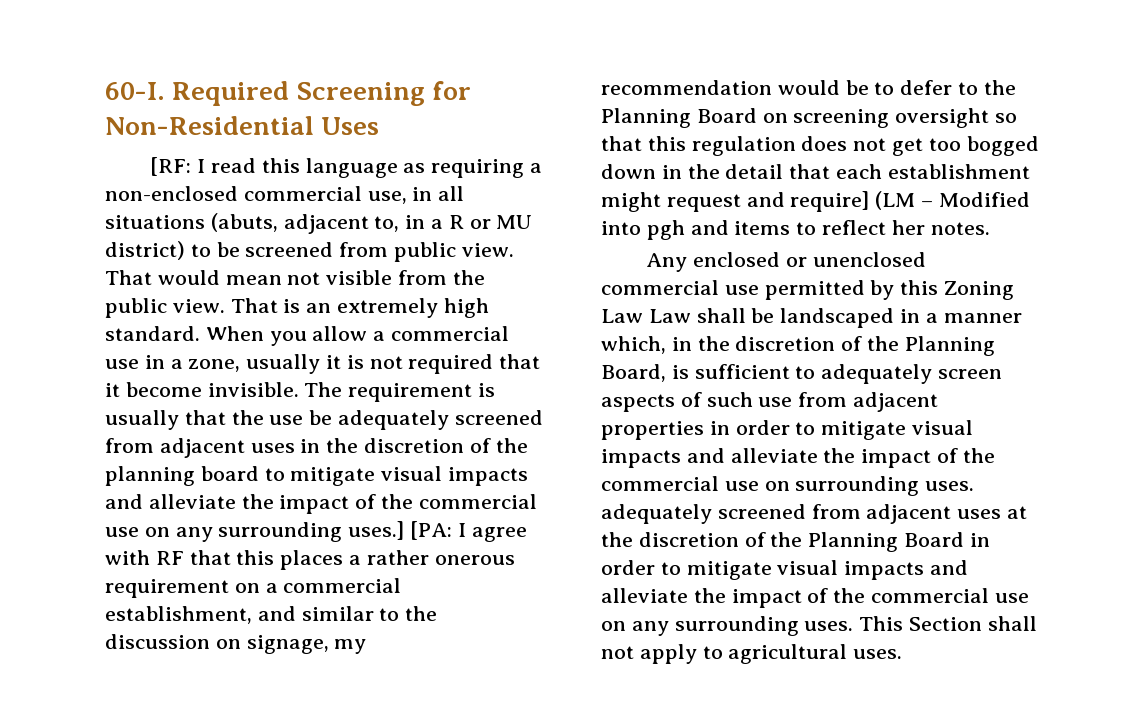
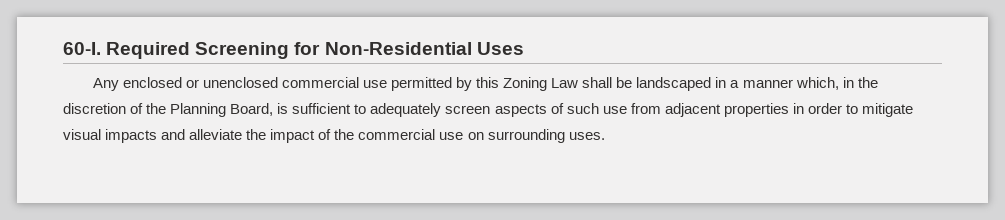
- [RF: I read this language as requiring a non-enclosed commercial use, in all situations (abuts, adjacent to, in a R or MU district) to be screened from public view. That would mean not visible from the public view. That is an extremely high standard. When you allow a commercial use in a zone, usually it is not required that it become invisible. The requirement is usually that the use be adequately screened from adjacent uses in the discretion of the planning board to mitigate visual impacts and alleviate the impact of the commercial use on any surrounding uses.] [PA: I agree with RF that this places a rather onerous requirement on a commercial establishment, and similar to the discussion on signage, my recommendation would be to defer to the Planning Board on screening oversight so that this regulation does not get too bogged down in the detail that each establishment might request and require] (LM – Modified into pgh and items to reflect her notes.
- Any enclosed or unenclosed commercial use permitted by this Zoning Law Law shall be landscaped in a manner which, in the discretion of the Planning Board, is sufficient to adequately screen aspects of such use from adjacent properties in order to mitigate visual impacts and alleviate the impact of the commercial use on surrounding uses. adequately screened from adjacent uses at the discretion of the Planning Board in order to mitigate visual impacts and alleviate the impact of the commercial use on any surrounding uses. This Section shall not apply to agricultural uses.
+ Any enclosed or unenclosed commercial use permitted by this Zoning Law shall be landscaped in a manner which, in the discretion of the Planning Board, is sufficient to adequately screen aspects of such use from adjacent properties in order to mitigate visual impacts and alleviate the impact of the commercial use on surrounding uses.

